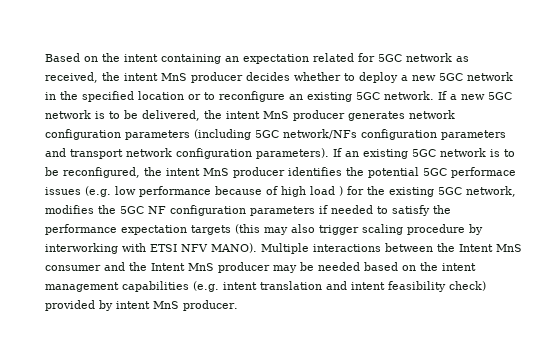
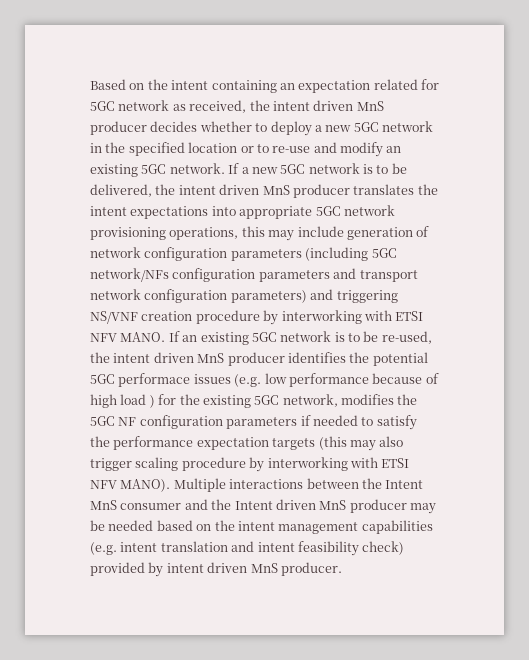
- Based on the intent containing an expectation related for 5GC network as received, the intent MnS producer decides whether to deploy a new 5GC network in the specified location or to reconfigure an existing 5GC network.
+ Based on the intent containing an expectation related for 5GC network as received, the intent driven MnS producer decides whether to deploy a new 5GC network in the specified location or to re-use and modify an existing 5GC network.
- If a new 5GC network is to be delivered, the intent MnS producer generates network configuration parameters (including 5GC network/NFs configuration parameters and transport network configuration parameters).
+ If a new 5GC network is to be delivered, the intent driven MnS producer translates the intent expectations into appropriate 5GC network provisioning operations, this may include generation of network configuration parameters (including 5GC network/NFs configuration parameters and transport network configuration parameters) and triggering NS/VNF creation procedure by interworking with ETSI NFV MANO.
- If an existing 5GC network is to be reconfigured, the intent MnS producer identifies the potential 5GC performace issues (e.g. low performance because of high load ) for the existing 5GC network, modifies the 5GC NF configuration parameters if needed to satisfy the performance expectation targets (this may also trigger scaling procedure by interworking with ETSI NFV MANO).
+ If an existing 5GC network is to be re-used, the intent driven MnS producer identifies the potential 5GC performace issues (e.g. low performance because of high load ) for the existing 5GC network, modifies the 5GC NF configuration parameters if needed to satisfy the performance expectation targets (this may also trigger scaling procedure by interworking with ETSI NFV MANO).
- Multiple interactions between the Intent MnS consumer and the Intent MnS producer may be needed based on the intent management capabilities (e.g. intent translation and intent feasibility check) provided by intent MnS producer.
+ Multiple interactions between the Intent MnS consumer and the Intent driven MnS producer may be needed based on the intent management capabilities (e.g. intent translation and intent feasibility check) provided by intent driven MnS producer.

